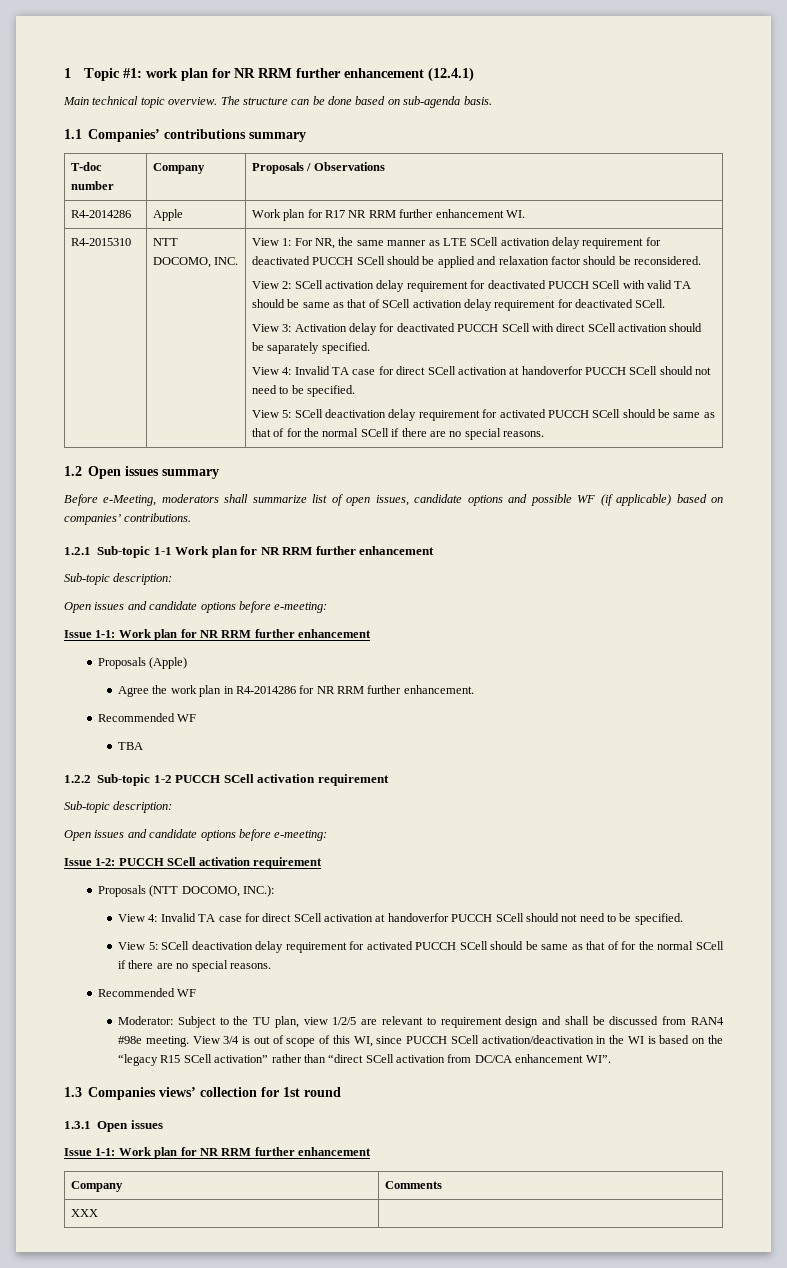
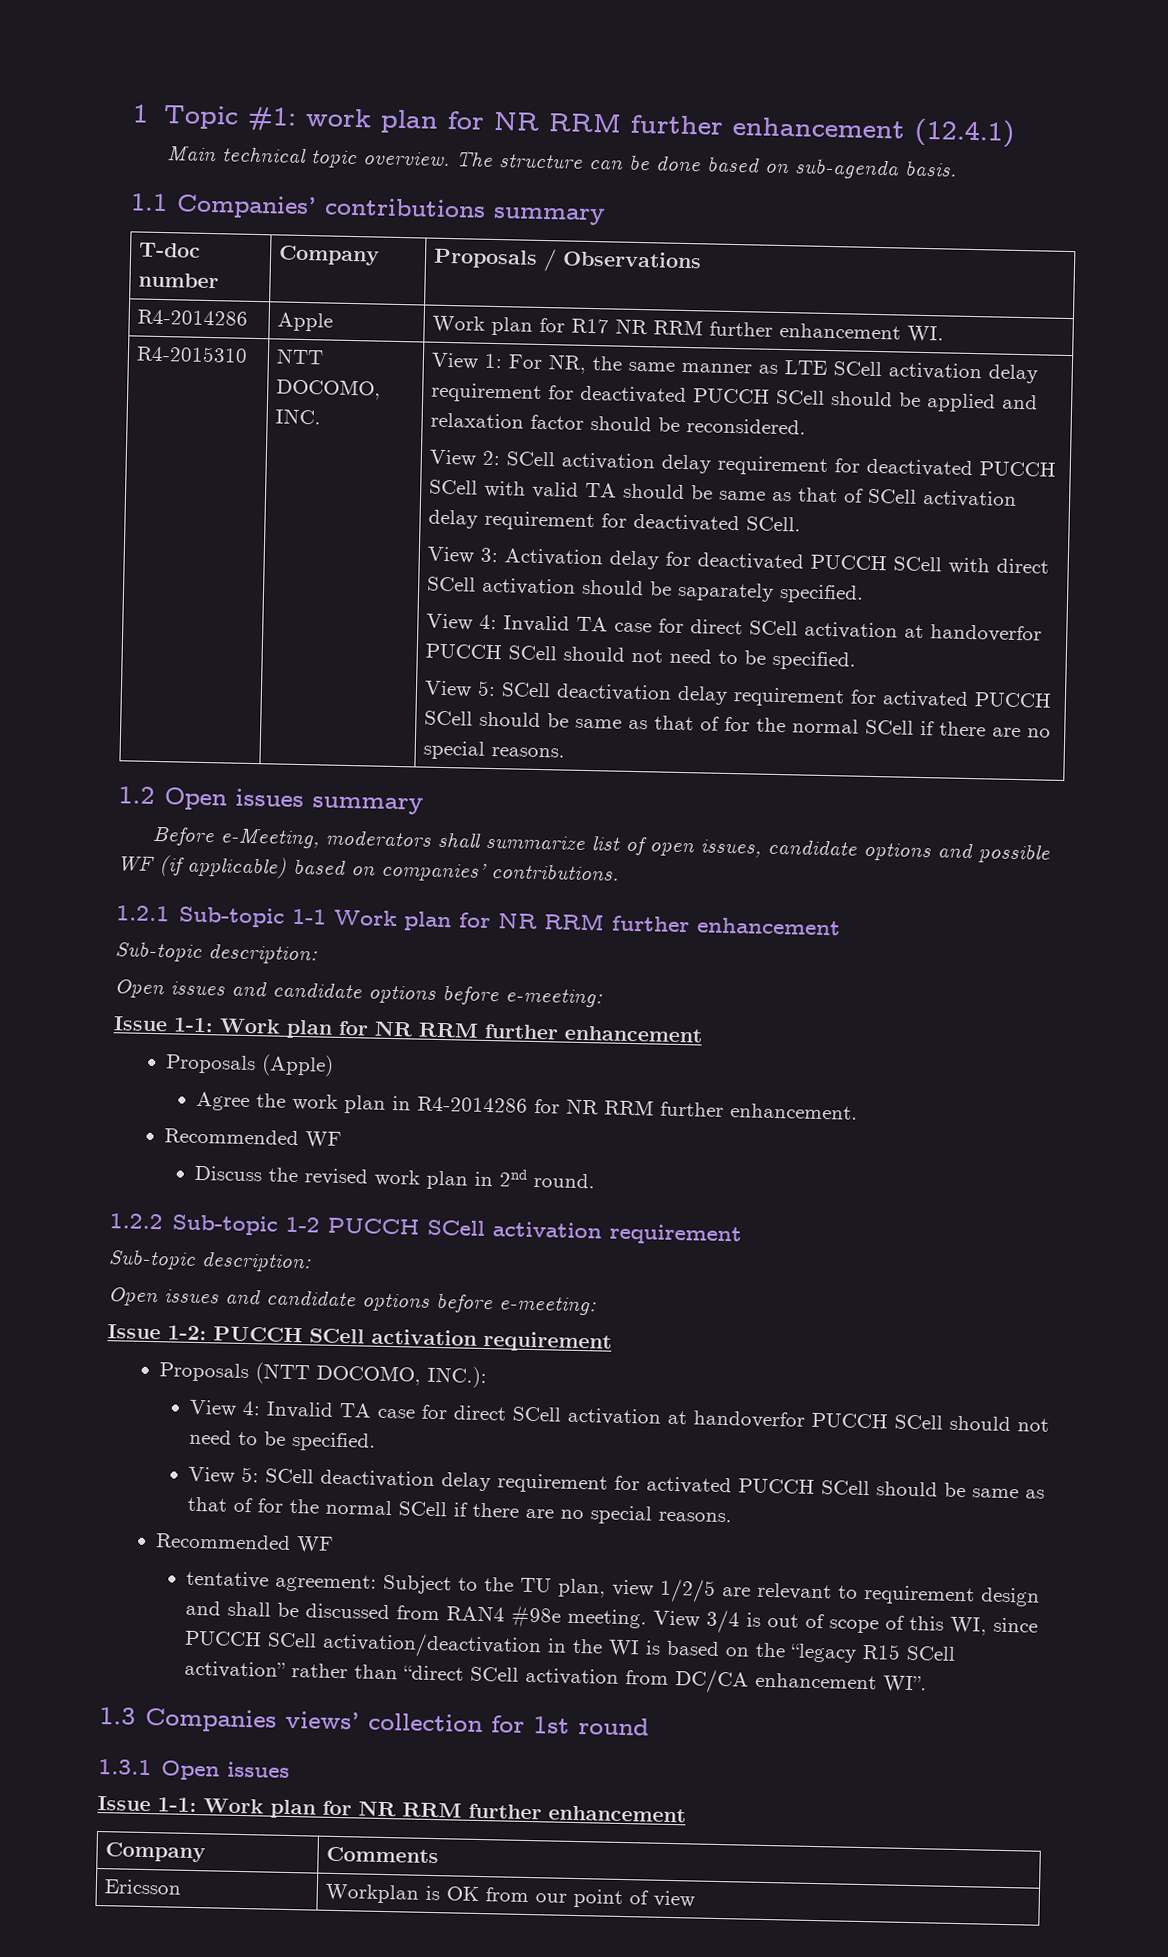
- TBA
+ Discuss the revised work plan in 2nd round.
- Moderator: Subject to the TU plan, view 1/2/5 are relevant to requirement design and shall be discussed from RAN4 #98e meeting.
+ tentative agreement: Subject to the TU plan, view 1/2/5 are relevant to requirement design and shall be discussed from RAN4 #98e meeting.
- XXX |
+ Ericsson | Workplan is OK from our point of view

